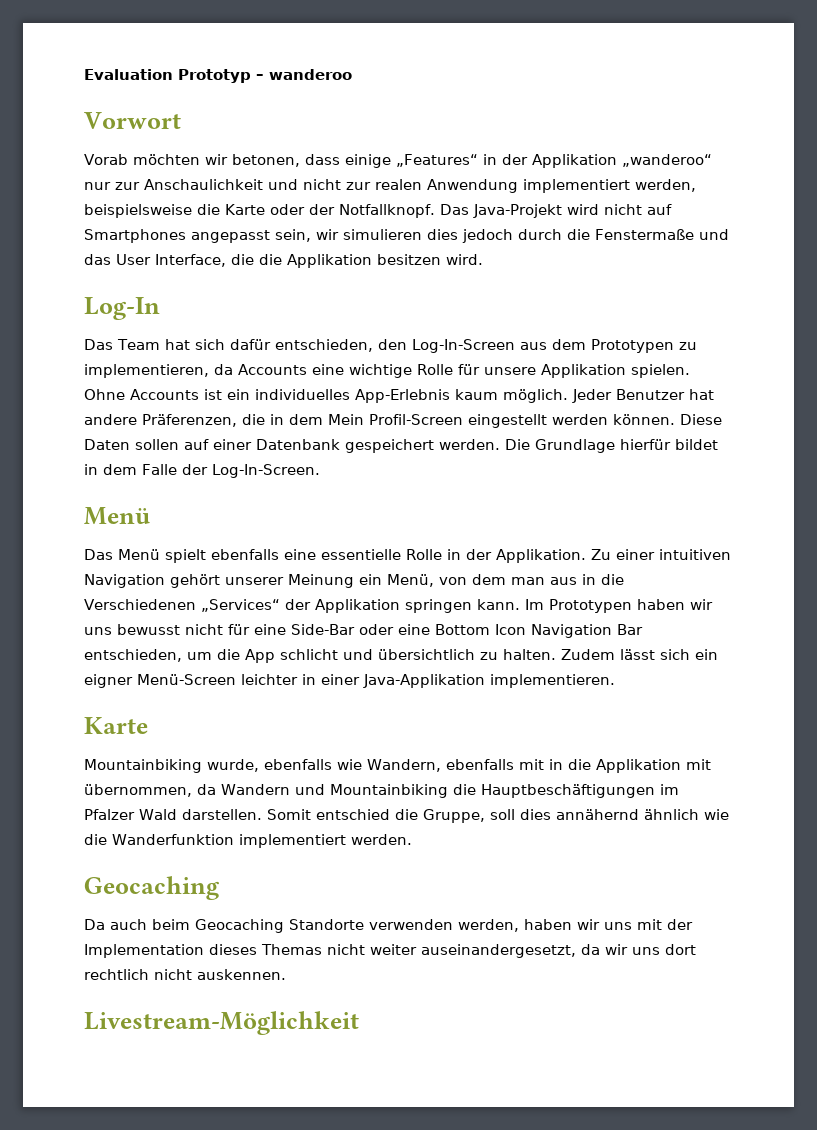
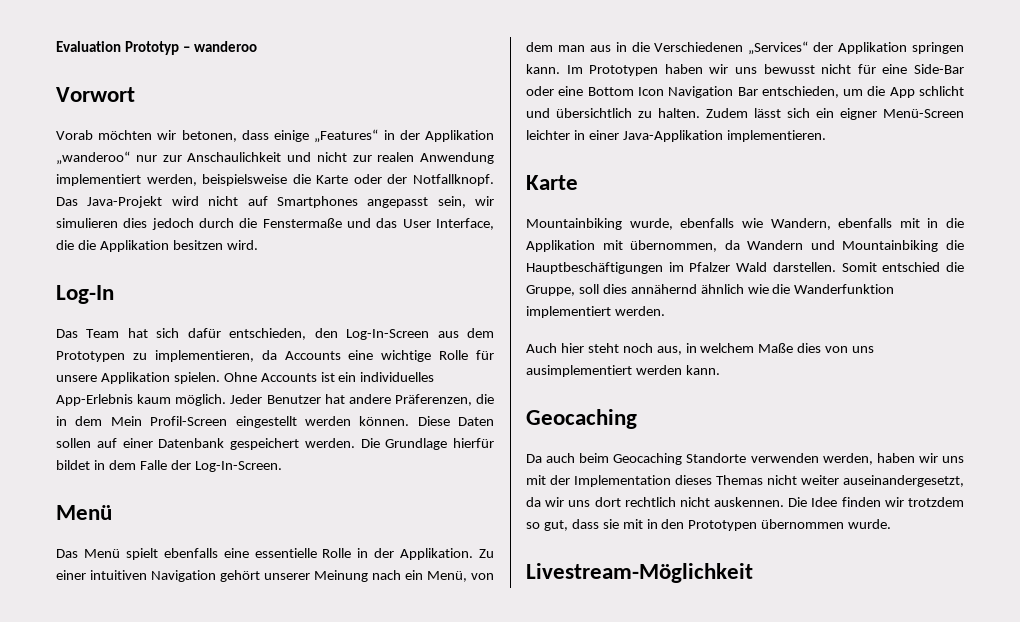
- Zu einer intuitiven Navigation gehört unserer Meinung ein Menü, von dem man aus in die Verschiedenen „Services“ der Applikation springen kann.
+ Zu einer intuitiven Navigation gehört unserer Meinung nach ein Menü, von dem man aus in die Verschiedenen „Services“ der Applikation springen kann.
+ Auch hier steht noch aus, in welchem Maße dies von uns ausimplementiert werden kann.
+ Die Idee finden wir trotzdem so gut, dass sie mit in den Prototypen übernommen wurde.

